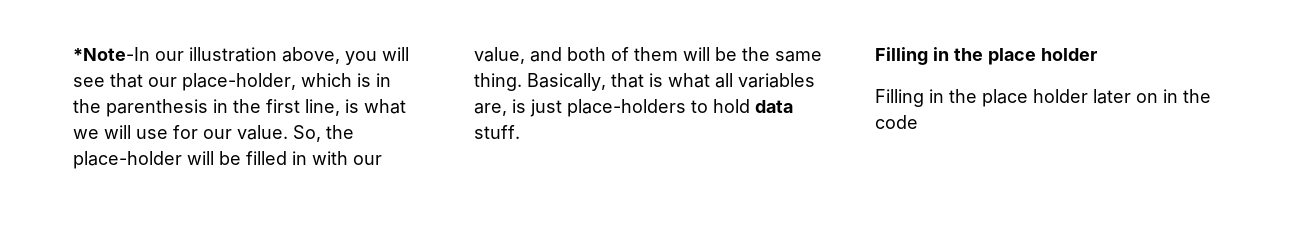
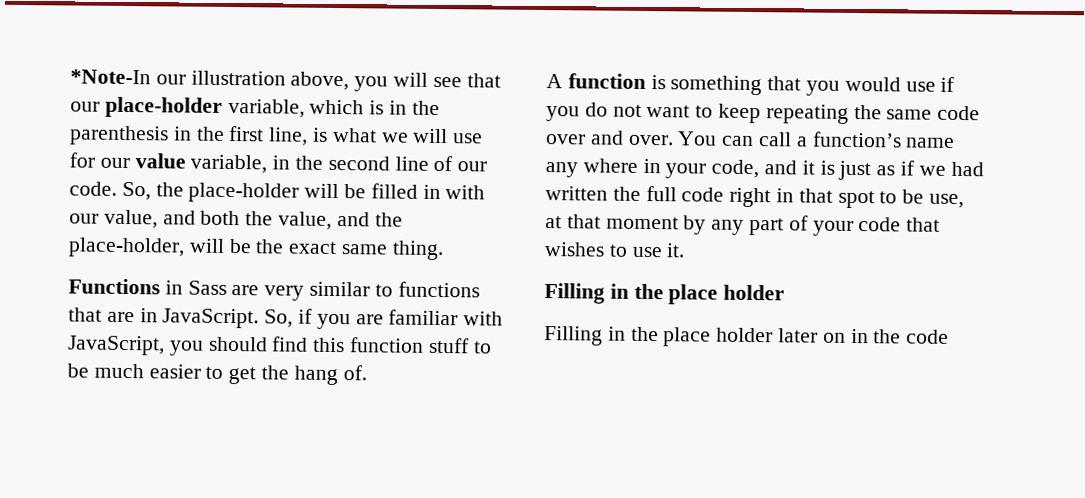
- *Note-In our illustration above, you will see that our place-holder, which is in the parenthesis in the first line, is what we will use for our value.
+ *Note-In our illustration above, you will see that our place-holder variable, which is in the parenthesis in the first line, is what we will use for our value variable, in the second line of our code.
- So, the place-holder will be filled in with our value, and both of them will be the same thing. Basically, that is what all variables are, is just place-holders to hold data stuff.
+ So, the place-holder will be filled in with our value, and both the value, and the place-holder, will be the exact same thing.
+ Functions in Sass are very similar to functions that are in JavaScript. So, if you are familiar with JavaScript, you should find this function stuff to be much easier to get the hang of.
+ A function is something that you would use if you do not want to keep repeating the same code over and over. You can call a function’s name any where in your code, and it is just as if we had written the full code right in that spot to be use, at that moment by any part of your code that wishes to use it.

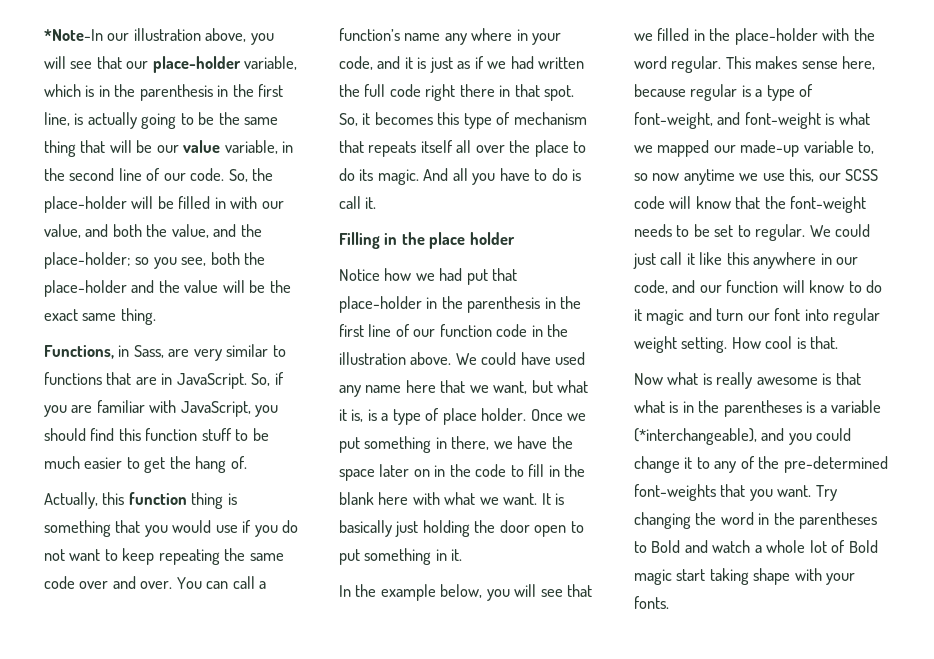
- *Note-In our illustration above, you will see that our place-holder variable, which is in the parenthesis in the first line, is what we will use for our value variable, in the second line of our code.
+ *Note-In our illustration above, you will see that our place-holder variable, which is in the parenthesis in the first line, is actually going to be the same thing that will be our value variable, in the second line of our code.
- So, the place-holder will be filled in with our value, and both the value, and the place-holder, will be the exact same thing.
+ So, the place-holder will be filled in with our value, and both the value, and the place-holder; so you see, both the place-holder and the value will be the exact same thing.
- Functions in Sass are very similar to functions that are in JavaScript.
+ Functions, in Sass, are very similar to functions that are in JavaScript.
- A function is something that you would use if you do not want to keep repeating the same code over and over.
+ Actually, this function thing is something that you would use if you do not want to keep repeating the same code over and over.
- You can call a function’s name any where in your code, and it is just as if we had written the full code right in that spot to be use, at that moment by any part of your code that wishes to use it.
+ You can call a function’s name any where in your code, and it is just as if we had written the full code right there in that spot. So, it becomes this type of mechanism that repeats itself all over the place to do its magic. And all you have to do is call it.
- Filling in the place holder later on in the code
+ Notice how we had put that place-holder in the parenthesis in the first line of our function code in the illustration above. We could have used any name here that we want, but what it is, is a type of place holder. Once we put something in there, we have the space later on in the code to fill in the blank here with what we want. It is basically just holding the door open to put something in it.
+ In the example below, you will see that we filled in the place-holder with the word regular. This makes sense here, because regular is a type of font-weight, and font-weight is what we mapped our made-up variable to, so now anytime we use this, our SCSS code will know that the font-weight needs to be set to regular. We could just call it like this anywhere in our code, and our function will know to do it magic and turn our font into regular weight setting. How cool is that.
+ Now what is really awesome is that what is in the parentheses is a variable (*interchangeable), and you could change it to any of the pre-determined font-weights that you want. Try changing the word in the parentheses to Bold and watch a whole lot of Bold magic start taking shape with your fonts.

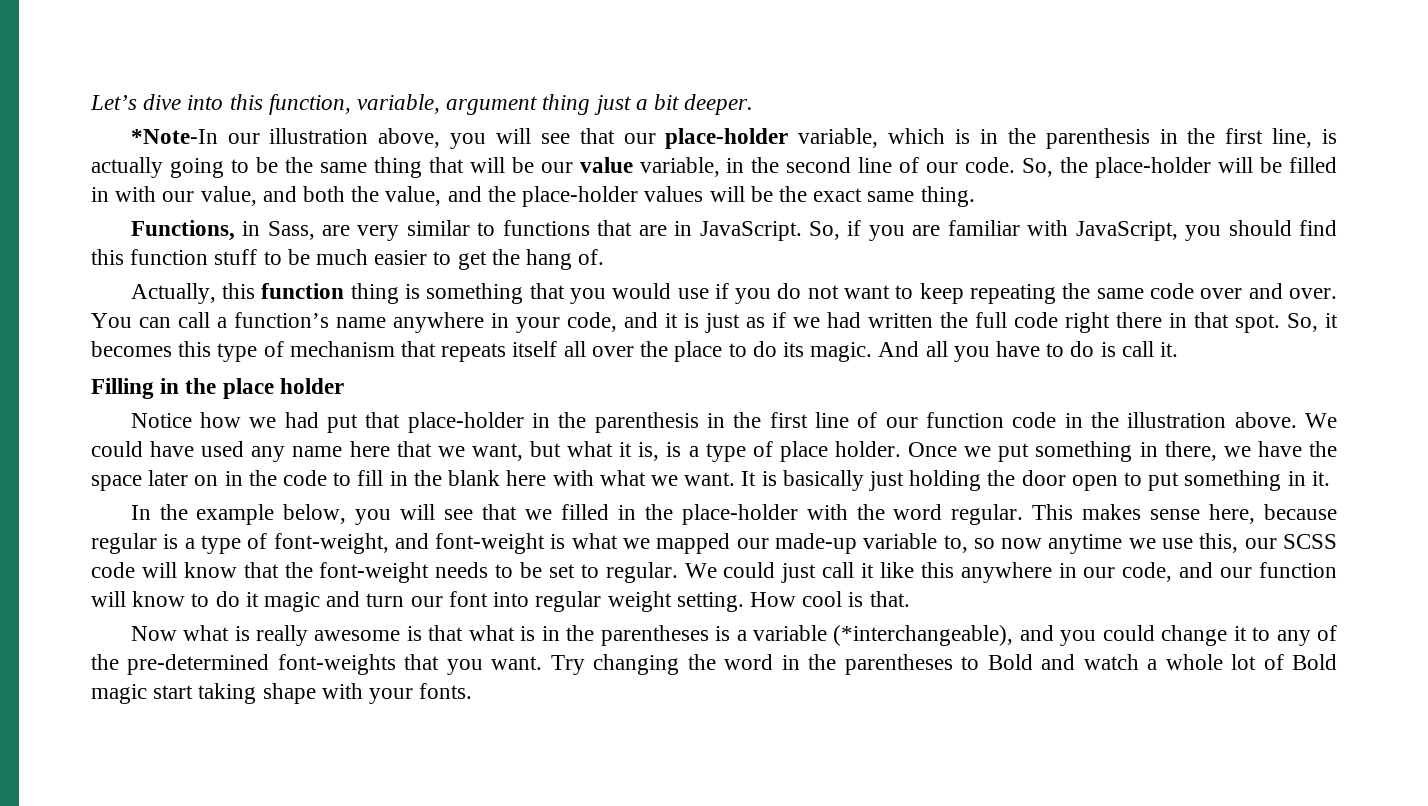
+ Let’s dive into this function, variable, argument thing just a bit deeper.
- So, the place-holder will be filled in with our value, and both the value, and the place-holder; so you see, both the place-holder and the value will be the exact same thing.
+ So, the place-holder will be filled in with our value, and both the value, and the place-holder values will be the exact same thing.
- You can call a function’s name any where in your code, and it is just as if we had written the full code right there in that spot.
+ You can call a function’s name anywhere in your code, and it is just as if we had written the full code right there in that spot.

